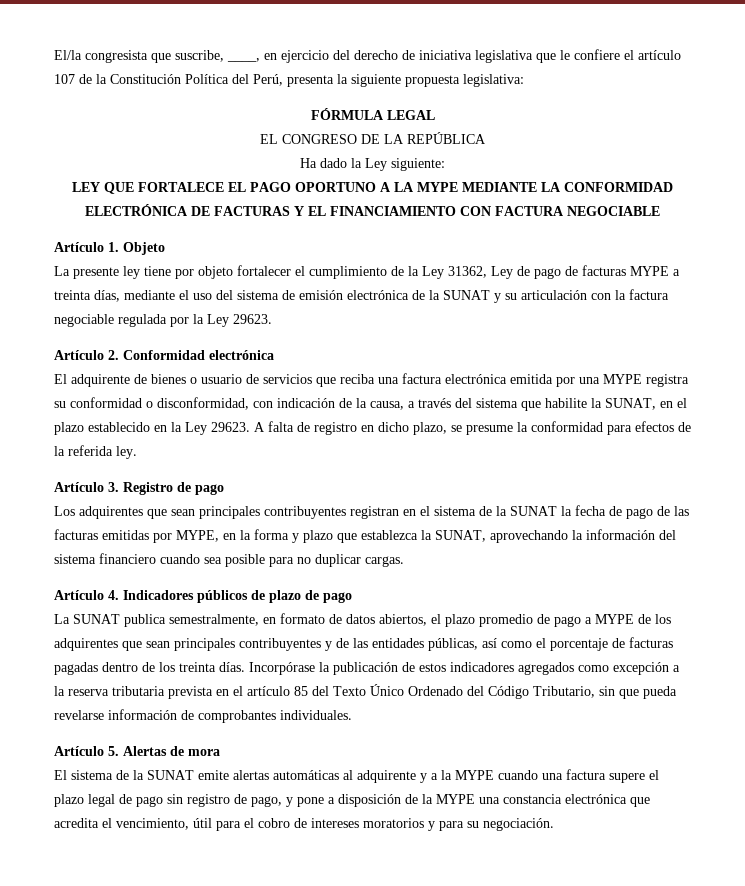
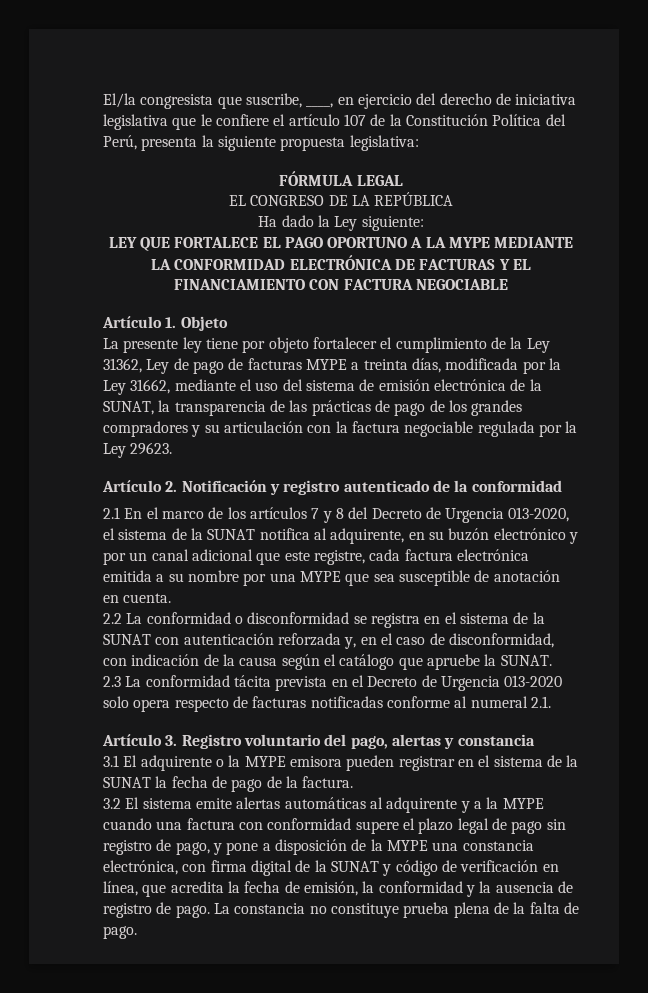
- La presente ley tiene por objeto fortalecer el cumplimiento de la Ley 31362, Ley de pago de facturas MYPE a treinta días, mediante el uso del sistema de emisión electrónica de la SUNAT y su articulación con la factura negociable regulada por la Ley 29623.
+ La presente ley tiene por objeto fortalecer el cumplimiento de la Ley 31362, Ley de pago de facturas MYPE a treinta días, modificada por la Ley 31662, mediante el uso del sistema de emisión electrónica de la SUNAT, la transparencia de las prácticas de pago de los grandes compradores y su articulación con la factura negociable regulada por la Ley 29623.
- Artículo 2. Conformidad electrónica
- El adquirente de bienes o usuario de servicios que reciba una factura electrónica emitida por una MYPE registra su conformidad o disconformidad, con indicación de la causa, a través del sistema que habilite la SUNAT, en el plazo establecido en la Ley 29623. A falta de registro en dicho plazo, se presume la conformidad para efectos de la referida ley.
- Artículo 3. Registro de pago
- Los adquirentes que sean principales contribuyentes registran en el sistema de la SUNAT la fecha de pago de las facturas emitidas por MYPE, en la forma y plazo que establezca la SUNAT, aprovechando la información del sistema financiero cuando sea posible para no duplicar cargas.
- Artículo 4. Indicadores públicos de plazo de pago
- La SUNAT publica semestralmente, en formato de datos abiertos, el plazo promedio de pago a MYPE de los adquirentes que sean principales contribuyentes y de las entidades públicas, así como el porcentaje de facturas pagadas dentro de los treinta días. Incorpórase la publicación de estos indicadores agregados como excepción a la reserva tributaria prevista en el artículo 85 del Texto Único Ordenado del Código Tributario, sin que pueda revelarse información de comprobantes individuales.
- Artículo 5. Alertas de mora
- El sistema de la SUNAT emite alertas automáticas al adquirente y a la MYPE cuando una factura supere el plazo legal de pago sin registro de pago, y pone a disposición de la MYPE una constancia electrónica que acredita el vencimiento, útil para el cobro de intereses moratorios y para su negociación.
+ Artículo 2. Notificación y registro autenticado de la conformidad
+ 2.1 En el marco de los artículos 7 y 8 del Decreto de Urgencia 013-2020, el sistema de la SUNAT notifica al adquirente, en su buzón electrónico y por un canal adicional que este registre, cada factura electrónica emitida a su nombre por una MYPE que sea susceptible de anotación en cuenta.
+ 2.2 La conformidad o disconformidad se registra en el sistema de la SUNAT con autenticación reforzada y, en el caso de disconformidad, con indicación de la causa según el catálogo que apruebe la SUNAT.
+ 2.3 La conformidad tácita prevista en el Decreto de Urgencia 013-2020 solo opera respecto de facturas notificadas conforme al numeral 2.1.
+ Artículo 3. Registro voluntario del pago, alertas y constancia
+ 3.1 El adquirente o la MYPE emisora pueden registrar en el sistema de la SUNAT la fecha de pago de la factura.
+ 3.2 El sistema emite alertas automáticas al adquirente y a la MYPE cuando una factura con conformidad supere el plazo legal de pago sin registro de pago, y pone a disposición de la MYPE una constancia electrónica, con firma digital de la SUNAT y código de verificación en línea, que acredita la fecha de emisión, la conformidad y la ausencia de registro de pago. La constancia no constituye prueba plena de la falta de pago.

